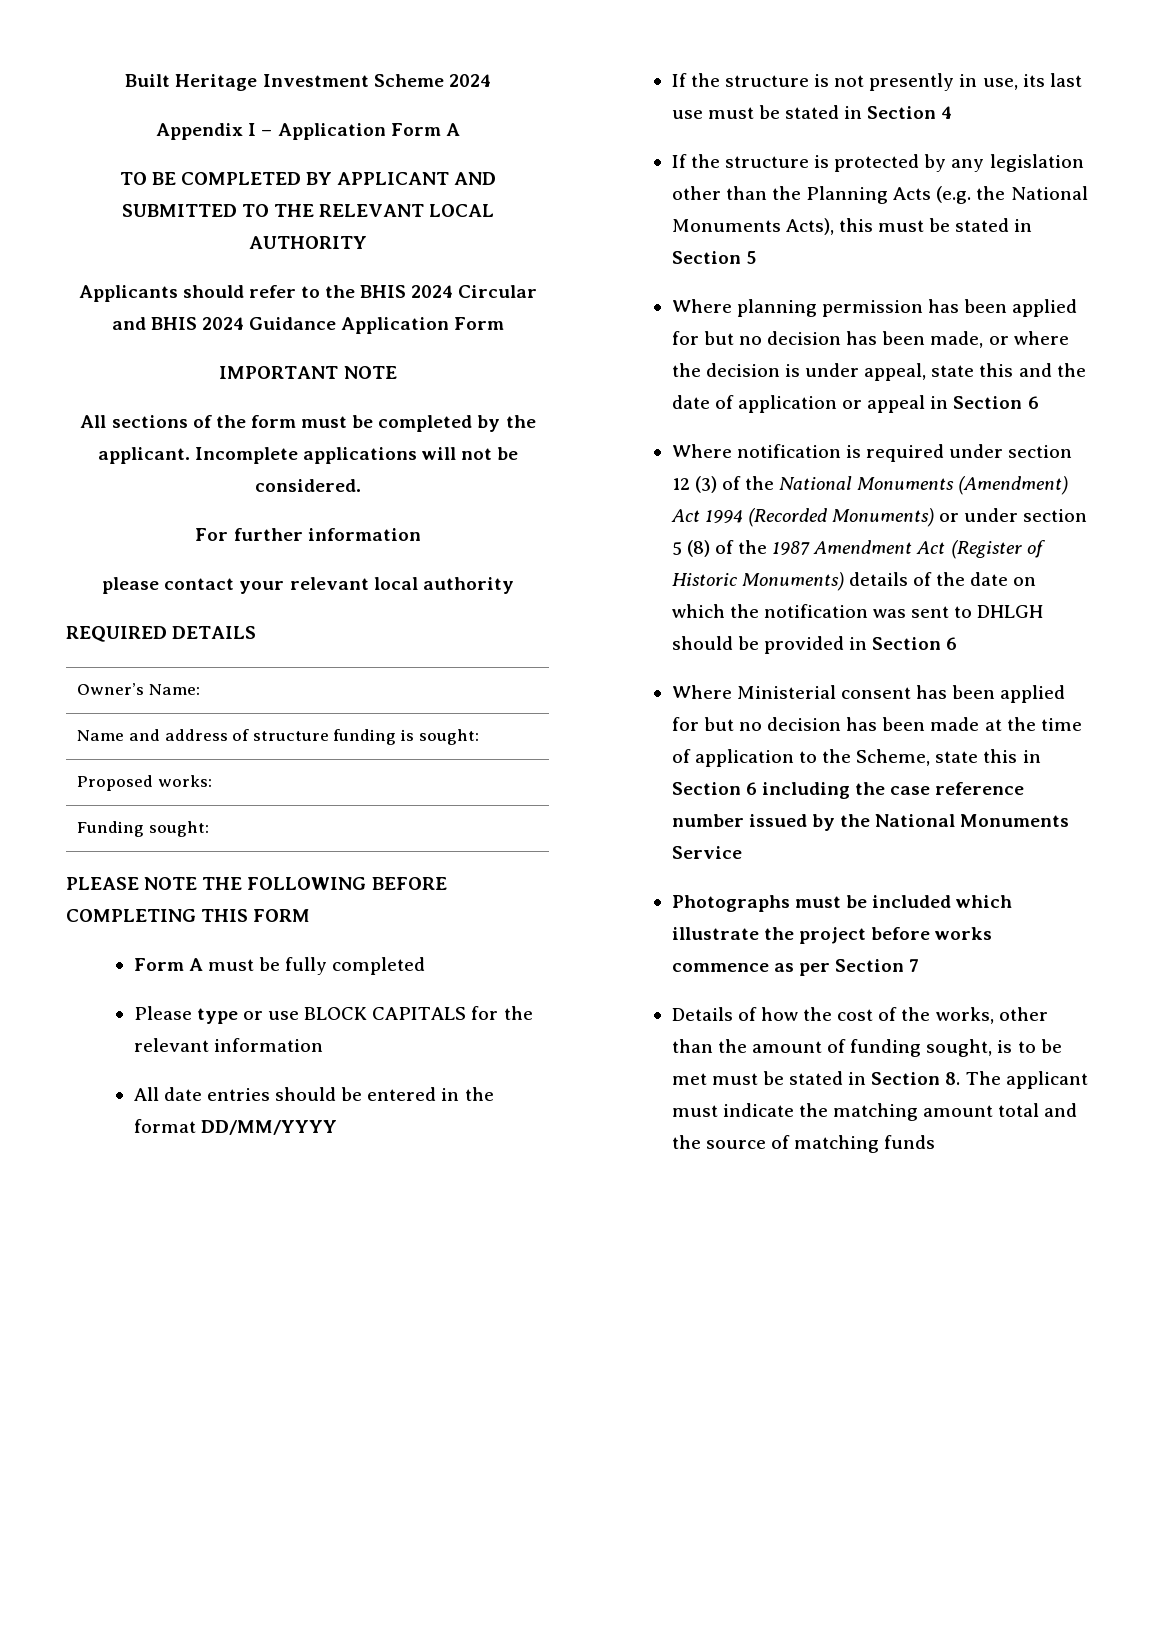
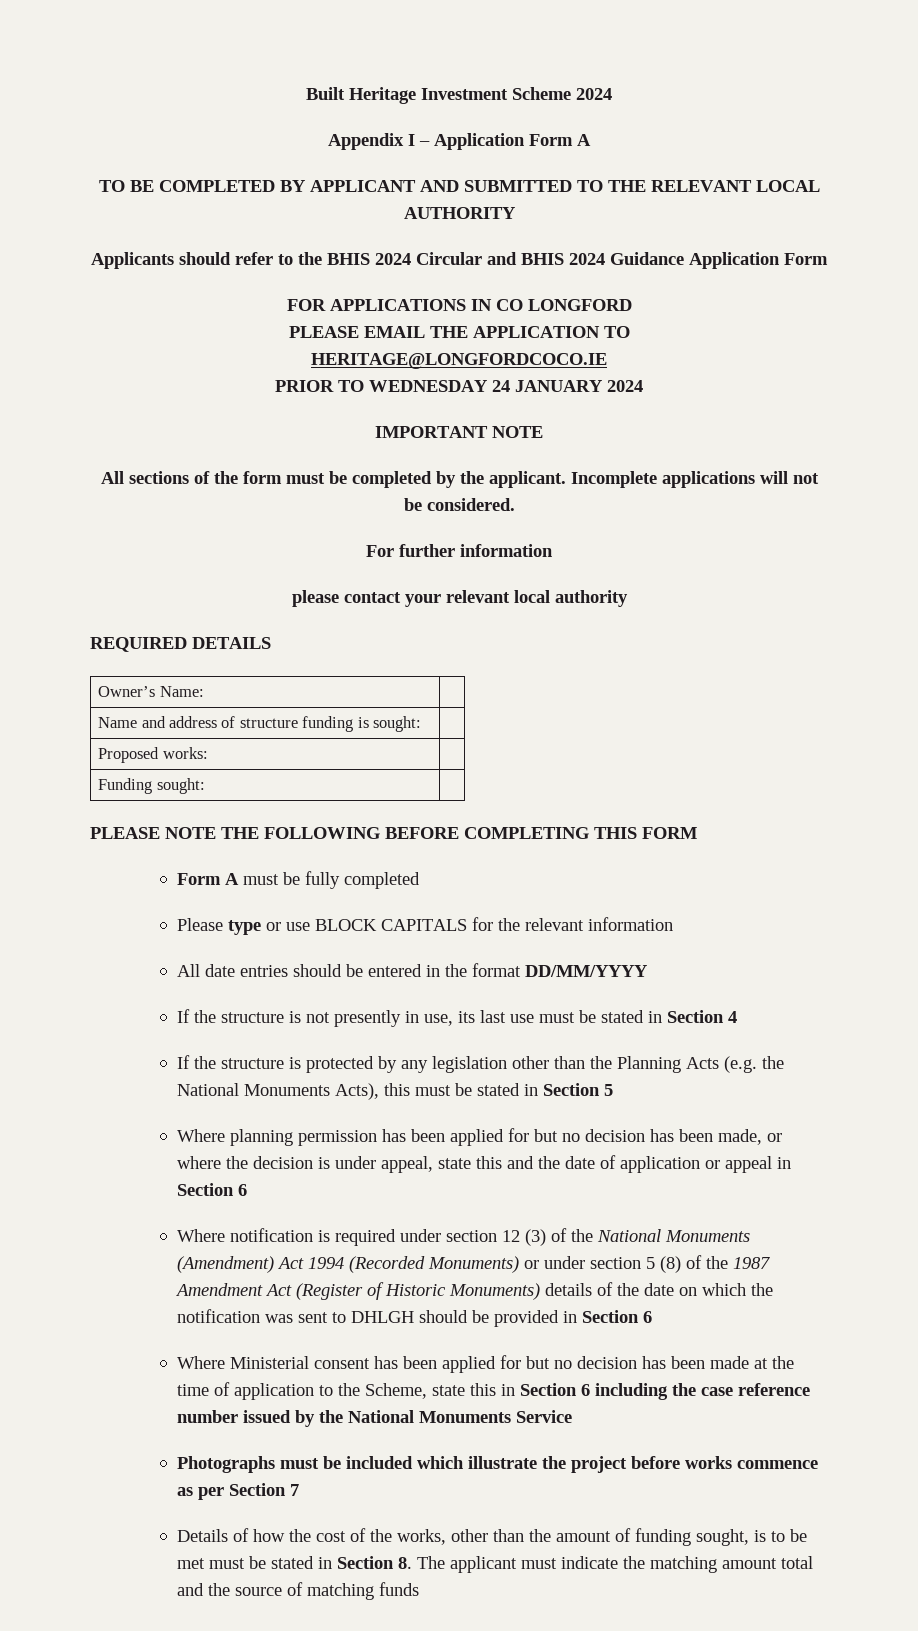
+ FOR APPLICATIONS IN CO LONGFORD
+ PLEASE EMAIL THE APPLICATION TO
+ HERITAGE@LONGFORDCOCO.IE
+ PRIOR TO WEDNESDAY 24 JANUARY 2024

